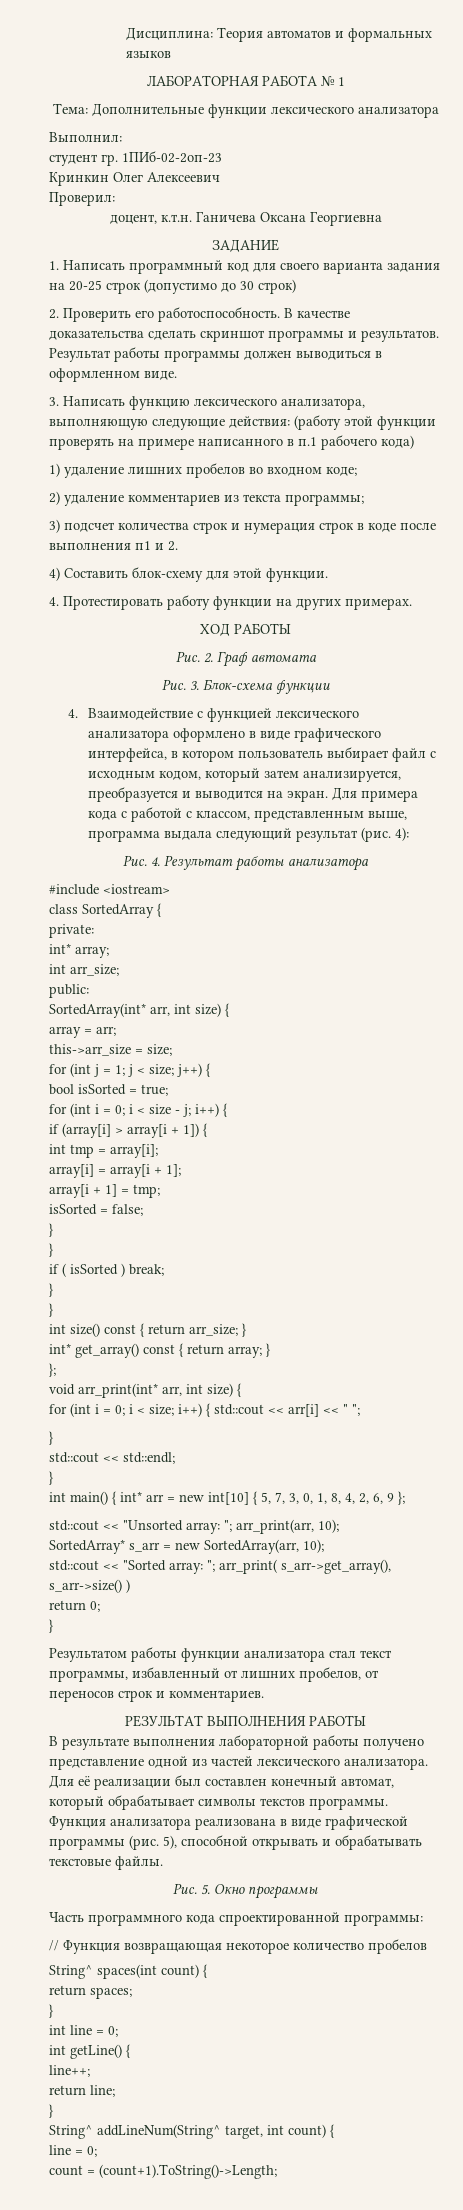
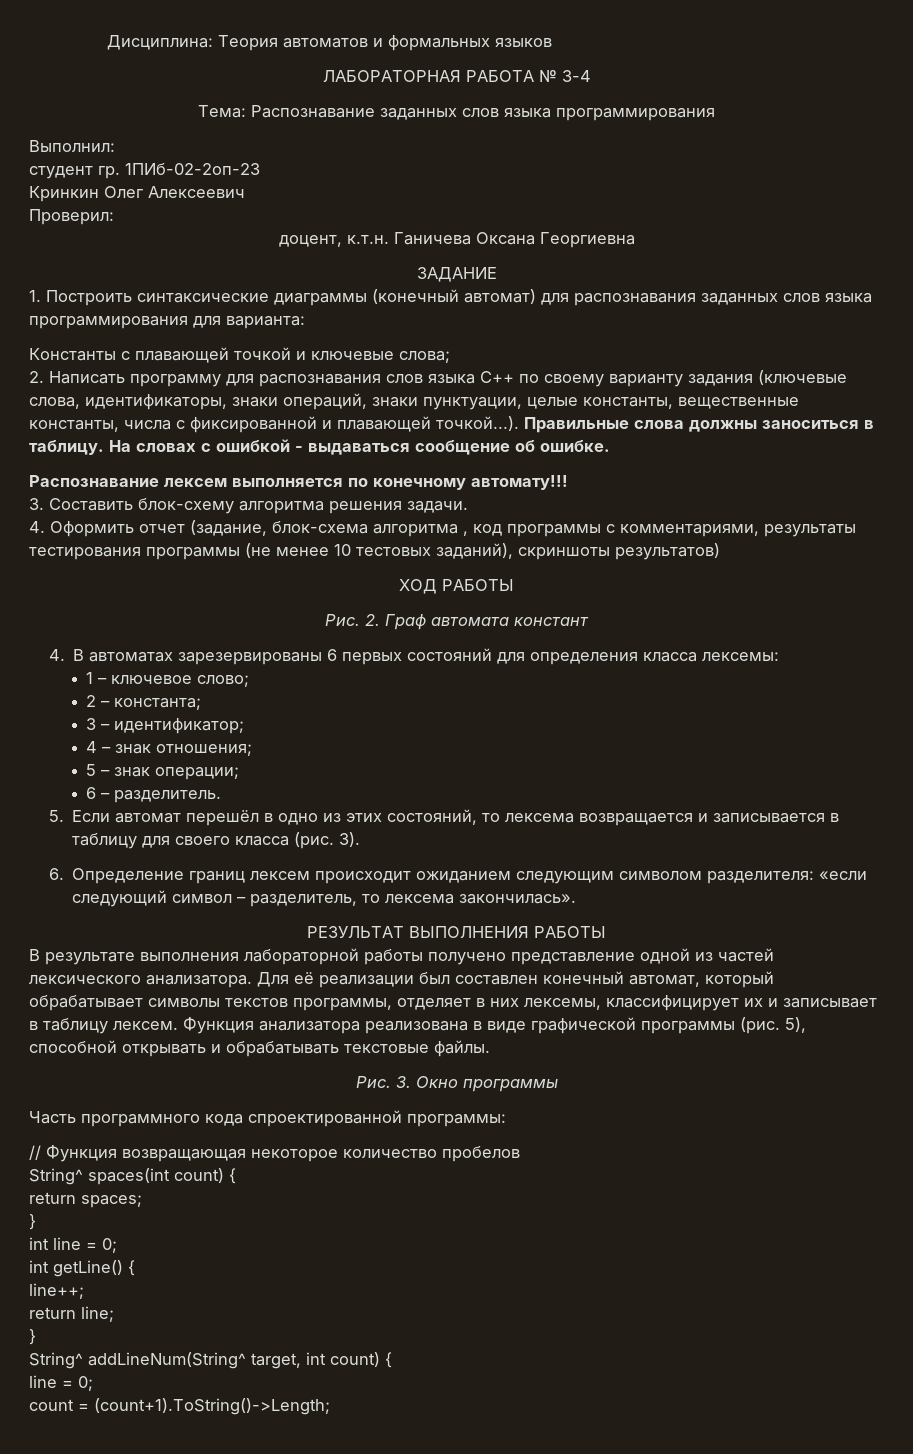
- ЛАБОРАТОРНАЯ РАБОТА № 1
+ ЛАБОРАТОРНАЯ РАБОТА № 3-4
- Тема: Дополнительные функции лексического анализатора
+ Тема: Распознавание заданных слов языка программирования
- 1. Написать программный код для своего варианта задания на 20-25 строк (допустимо до 30 строк)
- 2. Проверить его работоспособность. В качестве доказательства сделать скриншот программы и результатов. Результат работы программы должен выводиться в оформленном виде.
- 3. Написать функцию лексического анализатора, выполняющую следующие действия: (работу этой функции проверять на примере написанного в п.1 рабочего кода)
- 1) удаление лишних пробелов во входном коде;
- 2) удаление комментариев из текста программы;
- 3) подсчет количества строк и нумерация строк в коде после выполнения п1 и 2.
- 4) Составить блок-схему для этой функции.
- 4. Протестировать работу функции на других примерах.
+ 1. Построить синтаксические диаграммы (конечный автомат) для распознавания заданных слов языка программирования для варианта:
+ Константы с плавающей точкой и ключевые слова;
+ 2. Написать программу для распознавания слов языка С++ по своему варианту задания (ключевые слова, идентификаторы, знаки операций, знаки пунктуации, целые константы, вещественные константы, числа с фиксированной и плавающей точкой...). Правильные слова должны заноситься в таблицу. На словах с ошибкой - выдаваться сообщение об ошибке.
+ Распознавание лексем выполняется по конечному автомату!!!
+ 3. Составить блок-схему алгоритма решения задачи.
+ 4. Оформить отчет (задание, блок-схема алгоритма , код программы с комментариями, результаты тестирования программы (не менее 10 тестовых заданий), скриншоты результатов)
- Рис. 2. Граф автомата
- Рис. 3. Блок-схема функции
- 4. Взаимодействие с функцией лексического анализатора оформлено в виде графического интерфейса, в котором пользователь выбирает файл с исходным кодом, который затем анализируется, преобразуется и выводится на экран. Для примера кода с работой с классом, представленным выше, программа выдала следующий результат (рис. 4):
- Рис. 4. Результат работы анализатора
- #include <iostream>
- class SortedArray {
- private:
- int* array;
- int arr_size;
- public:
- SortedArray(int* arr, int size) {
- array = arr;
- this->arr_size = size;
- for (int j = 1; j < size; j++) {
- bool isSorted = true;
- for (int i = 0; i < size - j; i++) {
- if (array[i] > array[i + 1]) {
- int tmp = array[i];
- array[i] = array[i + 1];
- array[i + 1] = tmp;
- isSorted = false;
- }
- }
- if ( isSorted ) break;
- }
- }
- int size() const { return arr_size; }
- int* get_array() const { return array; }
- };
- void arr_print(int* arr, int size) {
- for (int i = 0; i < size; i++) { std::cout << arr[i] << " ";
- }
- std::cout << std::endl;
- }
- int main() { int* arr = new int[10] { 5, 7, 3, 0, 1, 8, 4, 2, 6, 9 };
- std::cout << "Unsorted array: "; arr_print(arr, 10);
- SortedArray* s_arr = new SortedArray(arr, 10);
- std::cout << "Sorted array: "; arr_print( s_arr->get_array(), s_arr->size() )
- return 0;
- }
- Результатом работы функции анализатора стал текст программы, избавленный от лишних пробелов, от переносов строк и комментариев.
+ Рис. 2. Граф автомата констант
+ 4. В автоматах зарезервированы 6 первых состояний для определения класса лексемы:
+ 1 – ключевое слово;
+ 2 – константа;
+ 3 – идентификатор;
+ 4 – знак отношения;
+ 5 – знак операции;
+ 6 – разделитель.
+ 5. Если автомат перешёл в одно из этих состояний, то лексема возвращается и записывается в таблицу для своего класса (рис. 3).
+ 6. Определение границ лексем происходит ожиданием следующим символом разделителя: «если следующий символ – разделитель, то лексема закончилась».
- Для её реализации был составлен конечный автомат, который обрабатывает символы текстов программы.
+ Для её реализации был составлен конечный автомат, который обрабатывает символы текстов программы, отделяет в них лексемы, классифицирует их и записывает в таблицу лексем.
- Рис. 5. Окно программы
+ Рис. 3. Окно программы

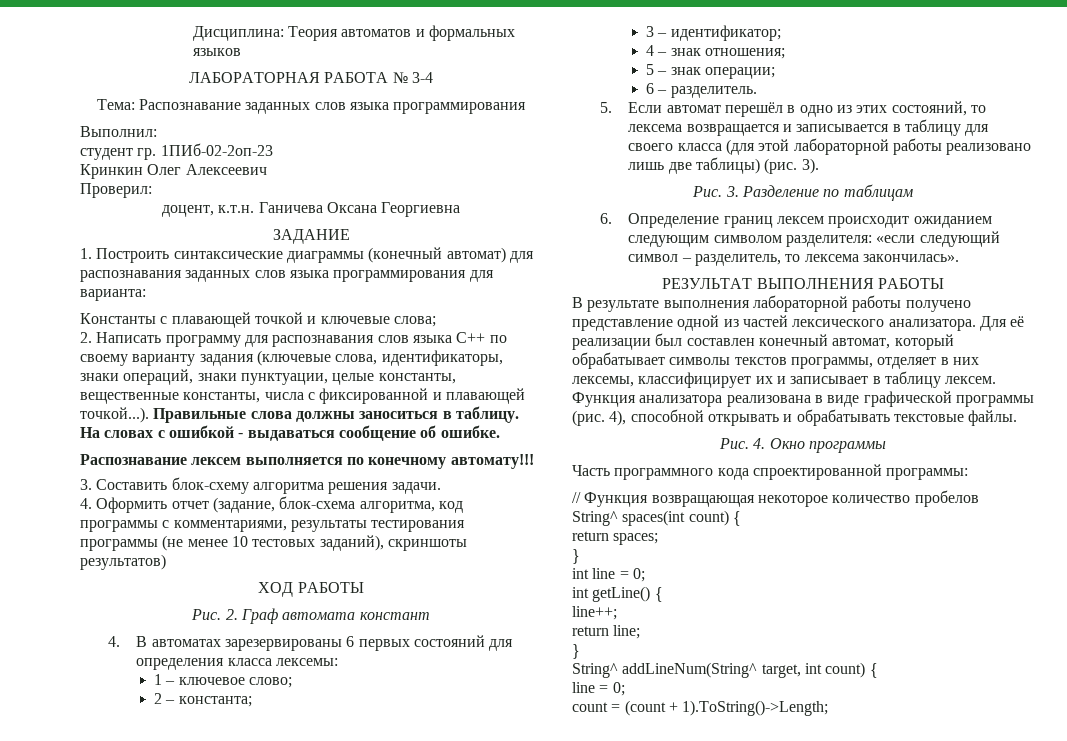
- 4. Оформить отчет (задание, блок-схема алгоритма , код программы с комментариями, результаты тестирования программы (не менее 10 тестовых заданий), скриншоты результатов)
+ 4. Оформить отчет (задание, блок-схема алгоритма, код программы с комментариями, результаты тестирования программы (не менее 10 тестовых заданий), скриншоты результатов)
- 5. Если автомат перешёл в одно из этих состояний, то лексема возвращается и записывается в таблицу для своего класса (рис. 3).
+ 5. Если автомат перешёл в одно из этих состояний, то лексема возвращается и записывается в таблицу для своего класса (для этой лабораторной работы реализовано лишь две таблицы) (рис. 3).
+ Рис. 3. Разделение по таблицам
- 5), способной открывать и обрабатывать текстовые файлы.
+ 4), способной открывать и обрабатывать текстовые файлы.
- Рис. 3. Окно программы
+ Рис. 4. Окно программы
- count = (count+1).ToString()->Length;
+ count = (count + 1).ToString()->Length;

